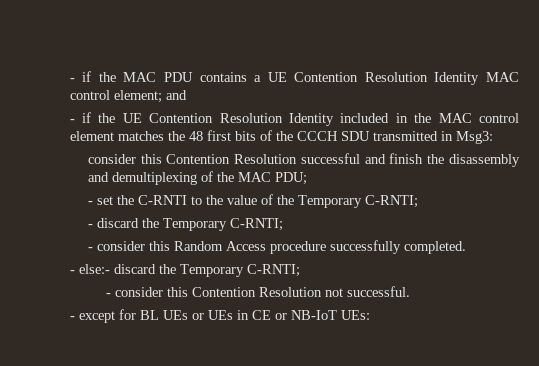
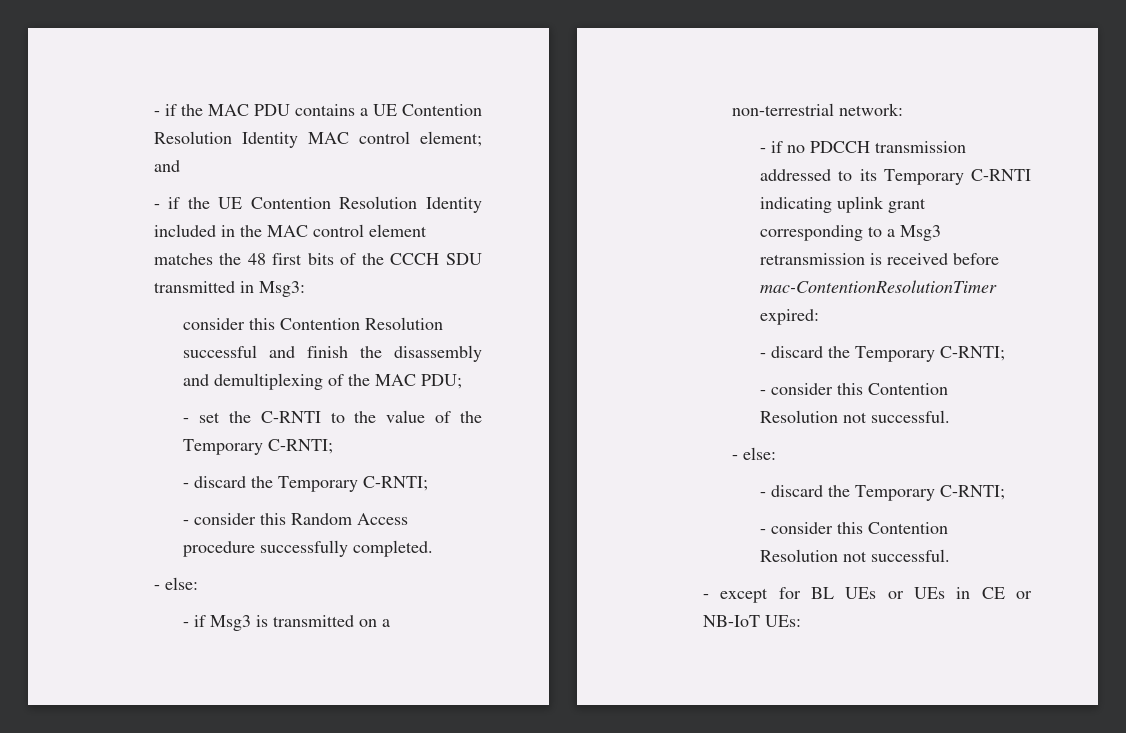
  - consider this Random Access procedure successfully completed.
- - else:- discard the Temporary C-RNTI;
+ - else:
+ - if Msg3 is transmitted on a non-terrestrial network:
+ - if no PDCCH transmission addressed to its Temporary C-RNTI indicating uplink grant corresponding to a Msg3 retransmission is received before mac-ContentionResolutionTimer expired:
+ - discard the Temporary C-RNTI;
+ - consider this Contention Resolution not successful.
+ - else:
+ - discard the Temporary C-RNTI;

